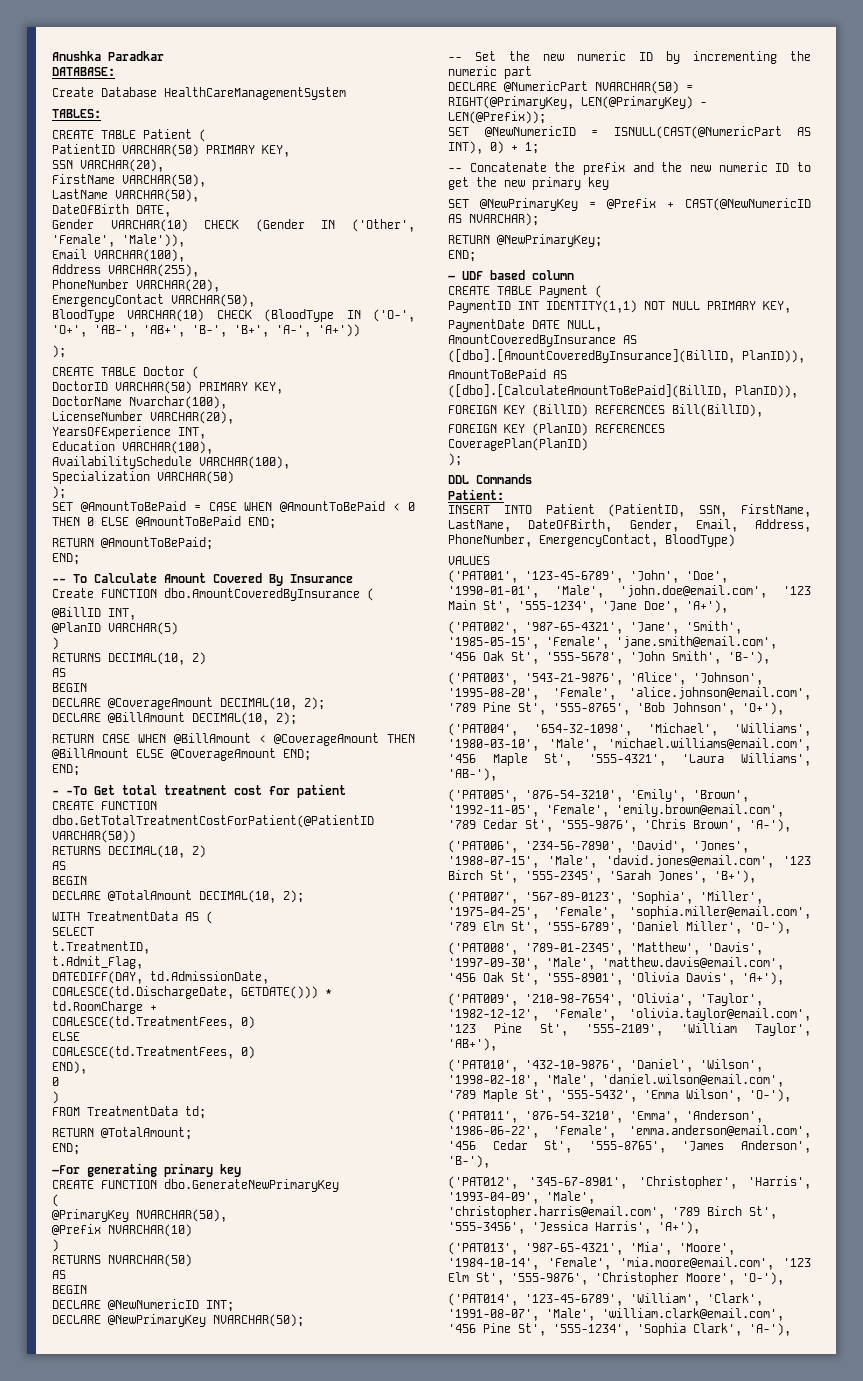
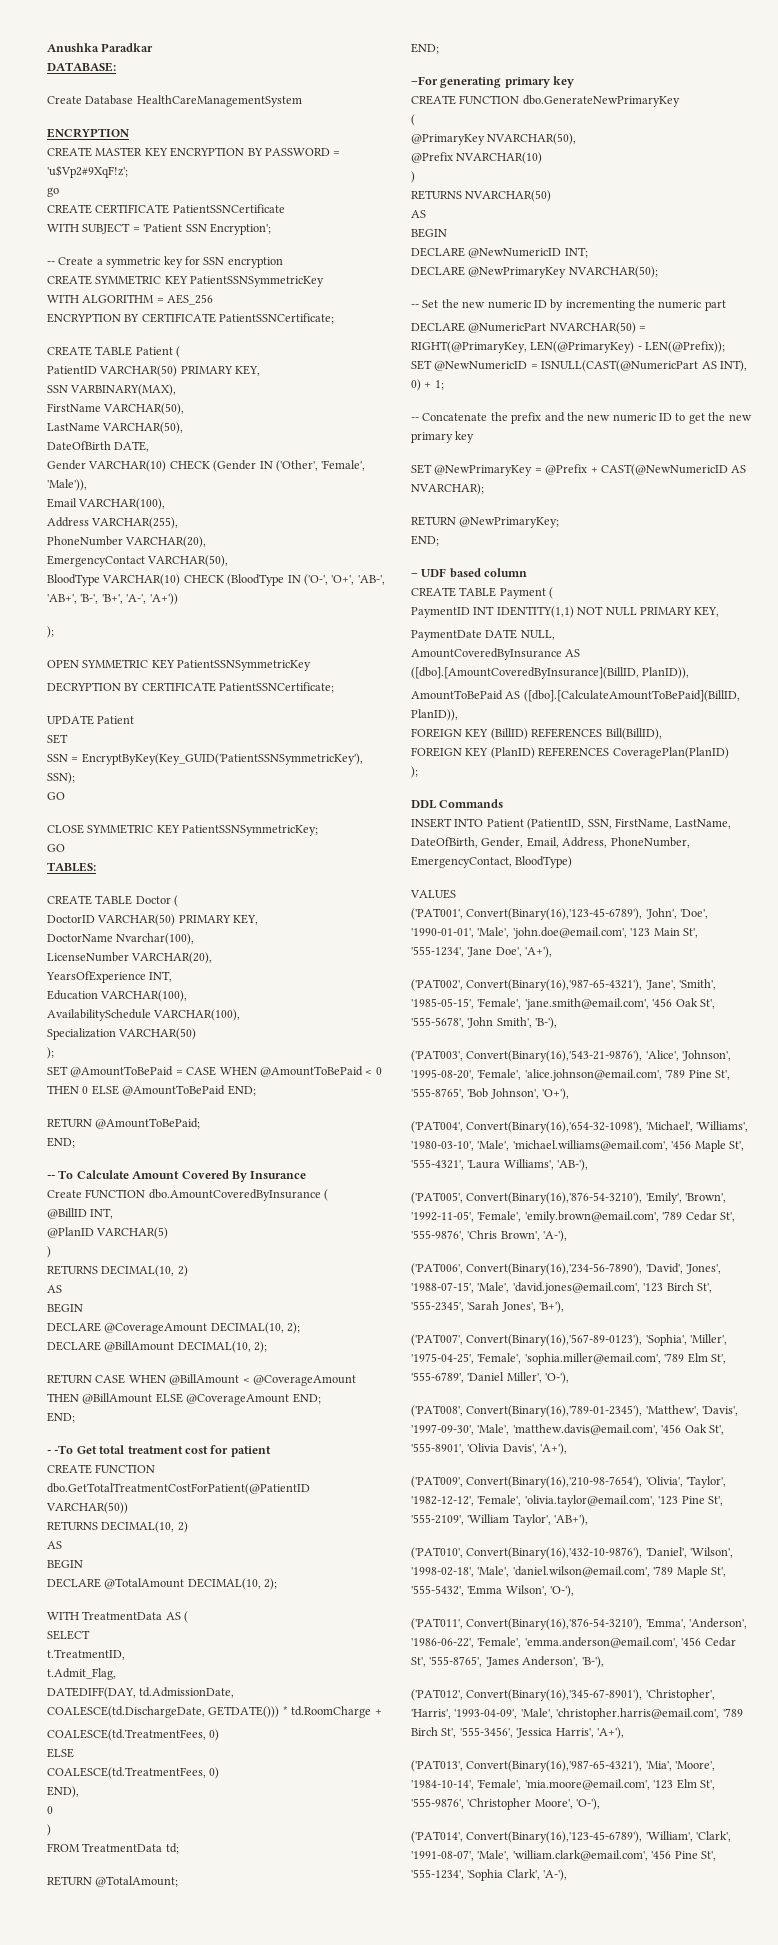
  Create Database HealthCareManagementSystem
- TABLES:
+ ENCRYPTION
+ CREATE MASTER KEY ENCRYPTION BY PASSWORD = 'u$Vp2#9XqF!z';
+ go
+ CREATE CERTIFICATE PatientSSNCertificate
+ WITH SUBJECT = 'Patient SSN Encryption';
+ -- Create a symmetric key for SSN encryption
+ CREATE SYMMETRIC KEY PatientSSNSymmetricKey
+ WITH ALGORITHM = AES_256
+ ENCRYPTION BY CERTIFICATE PatientSSNCertificate;
- SSN VARCHAR(20),
+ SSN VARBINARY(MAX),
+ OPEN SYMMETRIC KEY PatientSSNSymmetricKey
+ DECRYPTION BY CERTIFICATE PatientSSNCertificate;
+ UPDATE Patient
+ SET
+ SSN = EncryptByKey(Key_GUID('PatientSSNSymmetricKey'), SSN);
+ GO
+ CLOSE SYMMETRIC KEY PatientSSNSymmetricKey;
+ GO
+ TABLES:
- Patient:
- ('PAT001', '123-45-6789', 'John', 'Doe', '1990-01-01', 'Male', 'john.doe@email.com', '123 Main St', '555-1234', 'Jane Doe', 'A+'),
+ ('PAT001', Convert(Binary(16),'123-45-6789'), 'John', 'Doe', '1990-01-01', 'Male', 'john.doe@email.com', '123 Main St', '555-1234', 'Jane Doe', 'A+'),
- ('PAT002', '987-65-4321', 'Jane', 'Smith', '1985-05-15', 'Female', 'jane.smith@email.com', '456 Oak St', '555-5678', 'John Smith', 'B-'),
+ ('PAT002', Convert(Binary(16),'987-65-4321'), 'Jane', 'Smith', '1985-05-15', 'Female', 'jane.smith@email.com', '456 Oak St', '555-5678', 'John Smith', 'B-'),
- ('PAT003', '543-21-9876', 'Alice', 'Johnson', '1995-08-20', 'Female', 'alice.johnson@email.com', '789 Pine St', '555-8765', 'Bob Johnson', 'O+'),
+ ('PAT003', Convert(Binary(16),'543-21-9876'), 'Alice', 'Johnson', '1995-08-20', 'Female', 'alice.johnson@email.com', '789 Pine St', '555-8765', 'Bob Johnson', 'O+'),
- ('PAT004', '654-32-1098', 'Michael', 'Williams', '1980-03-10', 'Male', 'michael.williams@email.com', '456 Maple St', '555-4321', 'Laura Williams', 'AB-'),
+ ('PAT004', Convert(Binary(16),'654-32-1098'), 'Michael', 'Williams', '1980-03-10', 'Male', 'michael.williams@email.com', '456 Maple St', '555-4321', 'Laura Williams', 'AB-'),
- ('PAT005', '876-54-3210', 'Emily', 'Brown', '1992-11-05', 'Female', 'emily.brown@email.com', '789 Cedar St', '555-9876', 'Chris Brown', 'A-'),
+ ('PAT005', Convert(Binary(16),'876-54-3210'), 'Emily', 'Brown', '1992-11-05', 'Female', 'emily.brown@email.com', '789 Cedar St', '555-9876', 'Chris Brown', 'A-'),
- ('PAT006', '234-56-7890', 'David', 'Jones', '1988-07-15', 'Male', 'david.jones@email.com', '123 Birch St', '555-2345', 'Sarah Jones', 'B+'),
+ ('PAT006', Convert(Binary(16),'234-56-7890'), 'David', 'Jones', '1988-07-15', 'Male', 'david.jones@email.com', '123 Birch St', '555-2345', 'Sarah Jones', 'B+'),
- ('PAT007', '567-89-0123', 'Sophia', 'Miller', '1975-04-25', 'Female', 'sophia.miller@email.com', '789 Elm St', '555-6789', 'Daniel Miller', 'O-'),
+ ('PAT007', Convert(Binary(16),'567-89-0123'), 'Sophia', 'Miller', '1975-04-25', 'Female', 'sophia.miller@email.com', '789 Elm St', '555-6789', 'Daniel Miller', 'O-'),
- ('PAT008', '789-01-2345', 'Matthew', 'Davis', '1997-09-30', 'Male', 'matthew.davis@email.com', '456 Oak St', '555-8901', 'Olivia Davis', 'A+'),
+ ('PAT008', Convert(Binary(16),'789-01-2345'), 'Matthew', 'Davis', '1997-09-30', 'Male', 'matthew.davis@email.com', '456 Oak St', '555-8901', 'Olivia Davis', 'A+'),
- ('PAT009', '210-98-7654', 'Olivia', 'Taylor', '1982-12-12', 'Female', 'olivia.taylor@email.com', '123 Pine St', '555-2109', 'William Taylor', 'AB+'),
+ ('PAT009', Convert(Binary(16),'210-98-7654'), 'Olivia', 'Taylor', '1982-12-12', 'Female', 'olivia.taylor@email.com', '123 Pine St', '555-2109', 'William Taylor', 'AB+'),
- ('PAT010', '432-10-9876', 'Daniel', 'Wilson', '1998-02-18', 'Male', 'daniel.wilson@email.com', '789 Maple St', '555-5432', 'Emma Wilson', 'O-'),
+ ('PAT010', Convert(Binary(16),'432-10-9876'), 'Daniel', 'Wilson', '1998-02-18', 'Male', 'daniel.wilson@email.com', '789 Maple St', '555-5432', 'Emma Wilson', 'O-'),
- ('PAT011', '876-54-3210', 'Emma', 'Anderson', '1986-06-22', 'Female', 'emma.anderson@email.com', '456 Cedar St', '555-8765', 'James Anderson', 'B-'),
+ ('PAT011', Convert(Binary(16),'876-54-3210'), 'Emma', 'Anderson', '1986-06-22', 'Female', 'emma.anderson@email.com', '456 Cedar St', '555-8765', 'James Anderson', 'B-'),
- ('PAT012', '345-67-8901', 'Christopher', 'Harris', '1993-04-09', 'Male', 'christopher.harris@email.com', '789 Birch St', '555-3456', 'Jessica Harris', 'A+'),
+ ('PAT012', Convert(Binary(16),'345-67-8901'), 'Christopher', 'Harris', '1993-04-09', 'Male', 'christopher.harris@email.com', '789 Birch St', '555-3456', 'Jessica Harris', 'A+'),
- ('PAT013', '987-65-4321', 'Mia', 'Moore', '1984-10-14', 'Female', 'mia.moore@email.com', '123 Elm St', '555-9876', 'Christopher Moore', 'O-'),
+ ('PAT013', Convert(Binary(16),'987-65-4321'), 'Mia', 'Moore', '1984-10-14', 'Female', 'mia.moore@email.com', '123 Elm St', '555-9876', 'Christopher Moore', 'O-'),
- ('PAT014', '123-45-6789', 'William', 'Clark', '1991-08-07', 'Male', 'william.clark@email.com', '456 Pine St', '555-1234', 'Sophia Clark', 'A-'),
+ ('PAT014', Convert(Binary(16),'123-45-6789'), 'William', 'Clark', '1991-08-07', 'Male', 'william.clark@email.com', '456 Pine St', '555-1234', 'Sophia Clark', 'A-'),

